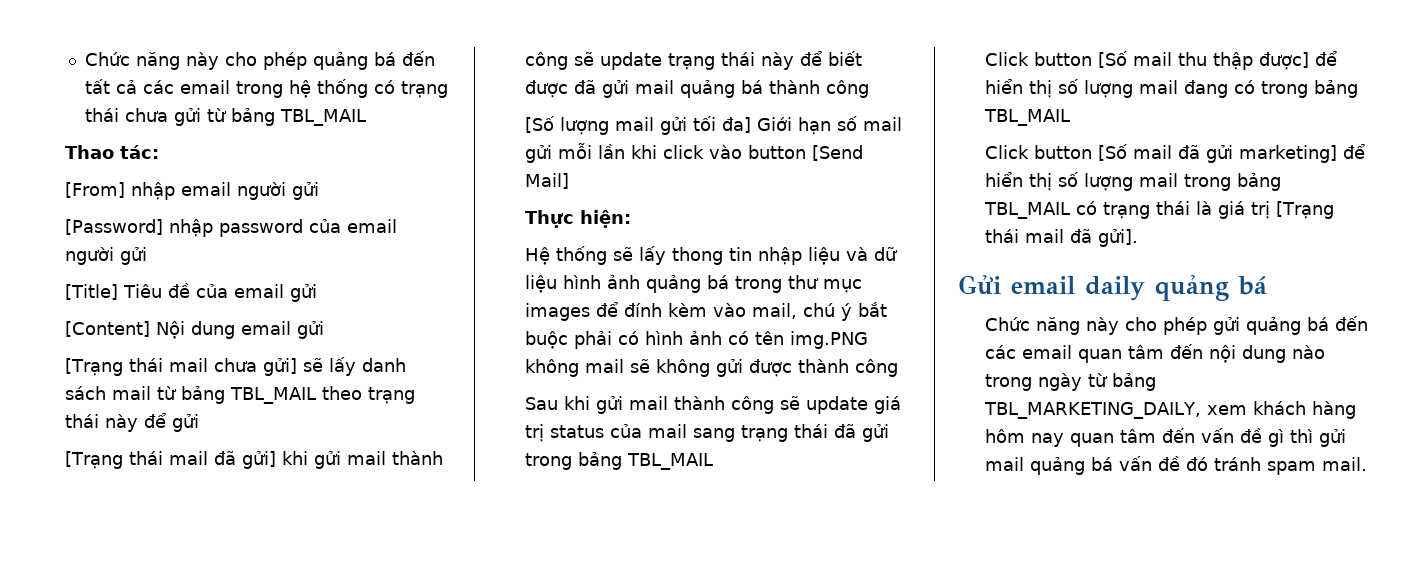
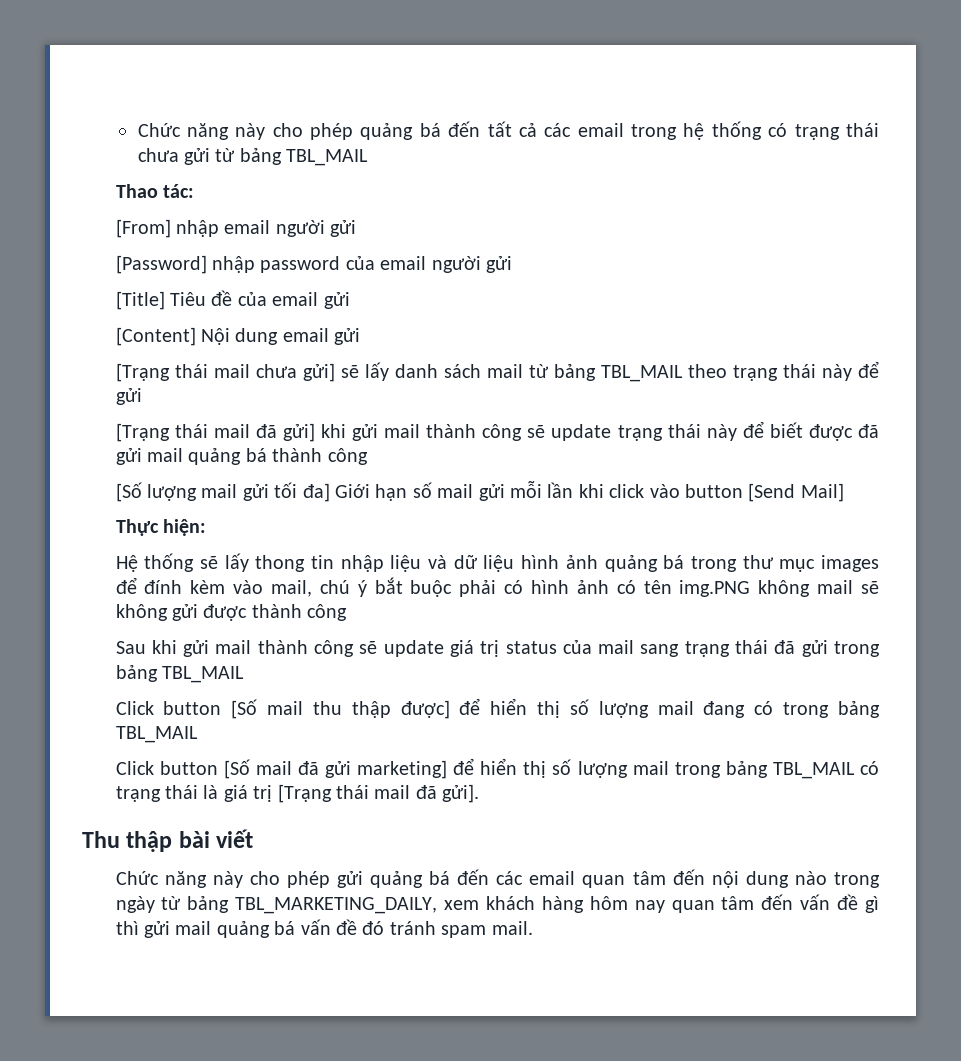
- Gửi email daily quảng bá
+ Thu thập bài viết

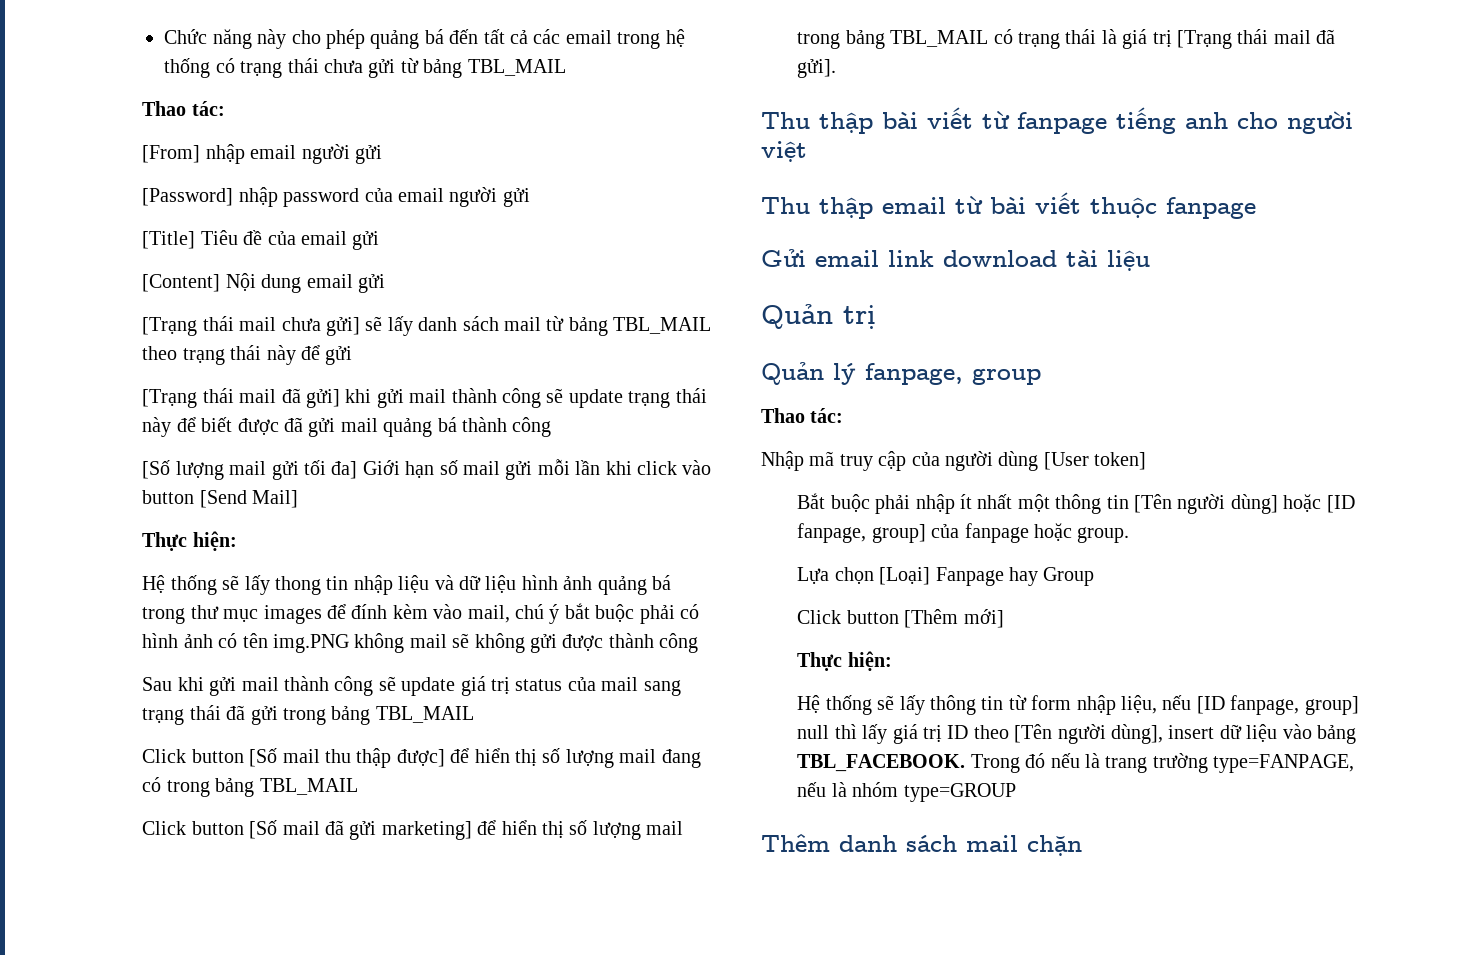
- Thu thập bài viết
- Chức năng này cho phép gửi quảng bá đến các email quan tâm đến nội dung nào trong ngày từ bảng TBL_MARKETING_DAILY, xem khách hàng hôm nay quan tâm đến vấn đề gì thì gửi mail quảng bá vấn đề đó tránh spam mail.
+ Thu thập bài viết từ fanpage tiếng anh cho người việt
+ Thu thập email từ bài viết thuộc fanpage
+ Gửi email link download tài liệu
+ Quản trị
+ Quản lý fanpage, group
+ Thao tác:
+ Nhập mã truy cập của người dùng [User token]
+ Bắt buộc phải nhập ít nhất một thông tin [Tên người dùng] hoặc [ID fanpage, group] của fanpage hoặc group.
+ Lựa chọn [Loại] Fanpage hay Group
+ Click button [Thêm mới]
+ Thực hiện:
+ Hệ thống sẽ lấy thông tin từ form nhập liệu, nếu [ID fanpage, group] null thì lấy giá trị ID theo [Tên người dùng], insert dữ liệu vào bảng TBL_FACEBOOK. Trong đó nếu là trang trường type=FANPAGE, nếu là nhóm type=GROUP
+ Thêm danh sách mail chặn

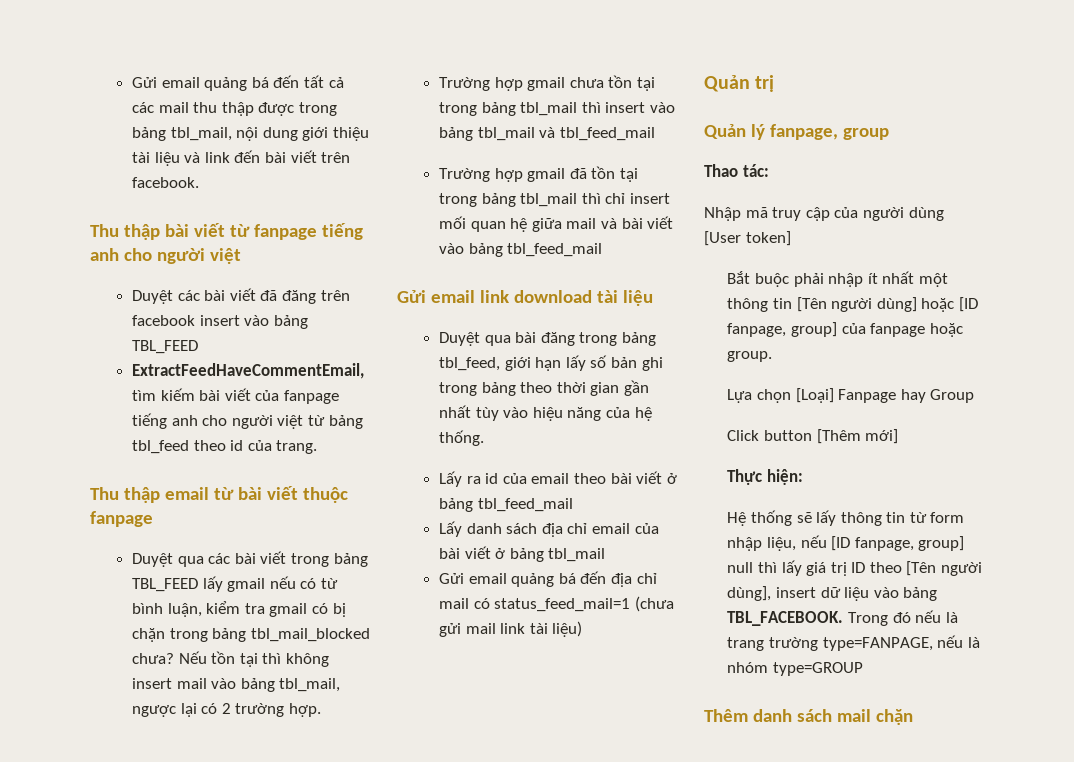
- Chức năng này cho phép quảng bá đến tất cả các email trong hệ thống có trạng thái chưa gửi từ bảng TBL_MAIL
- Thao tác:
- [From] nhập email người gửi
- [Password] nhập password của email người gửi
- [Title] Tiêu đề của email gửi
- [Content] Nội dung email gửi
- [Trạng thái mail chưa gửi] sẽ lấy danh sách mail từ bảng TBL_MAIL theo trạng thái này để gửi
- [Trạng thái mail đã gửi] khi gửi mail thành công sẽ update trạng thái này để biết được đã gửi mail quảng bá thành công
- [Số lượng mail gửi tối đa] Giới hạn số mail gửi mỗi lần khi click vào button [Send Mail]
- Thực hiện:
- Hệ thống sẽ lấy thong tin nhập liệu và dữ liệu hình ảnh quảng bá trong thư mục images để đính kèm vào mail, chú ý bắt buộc phải có hình ảnh có tên img.PNG không mail sẽ không gửi được thành công
- Sau khi gửi mail thành công sẽ update giá trị status của mail sang trạng thái đã gửi trong bảng TBL_MAIL
- Click button [Số mail thu thập được] để hiển thị số lượng mail đang có trong bảng TBL_MAIL
- Click button [Số mail đã gửi marketing] để hiển thị số lượng mail trong bảng TBL_MAIL có trạng thái là giá trị [Trạng thái mail đã gửi].
+ Gửi email quảng bá đến tất cả các mail thu thập được trong bảng tbl_mail, nội dung giới thiệu tài liệu và link đến bài viết trên facebook.
+ Duyệt các bài viết đã đăng trên facebook insert vào bảng TBL_FEED
+ ExtractFeedHaveCommentEmail, tìm kiếm bài viết của fanpage tiếng anh cho người việt từ bảng tbl_feed theo id của trang.
+ Duyệt qua các bài viết trong bảng TBL_FEED lấy gmail nếu có từ bình luận, kiểm tra gmail có bị chặn trong bảng tbl_mail_blocked chưa? Nếu tồn tại thì không insert mail vào bảng tbl_mail, ngược lại có 2 trường hợp.
+ Trường hợp gmail chưa tồn tại trong bảng tbl_mail thì insert vào bảng tbl_mail và tbl_feed_mail
+ Trường hợp gmail đã tồn tại trong bảng tbl_mail thì chỉ insert mối quan hệ giữa mail và bài viết vào bảng tbl_feed_mail
+ Duyệt qua bài đăng trong bảng tbl_feed, giới hạn lấy số bản ghi trong bảng theo thời gian gần nhất tùy vào hiệu năng của hệ thống.
+ Lấy ra id của email theo bài viết ở bảng tbl_feed_mail
+ Lấy danh sách địa chỉ email của bài viết ở bảng tbl_mail
+ Gửi email quảng bá đến địa chỉ mail có status_feed_mail=1 (chưa gửi mail link tài liệu)

